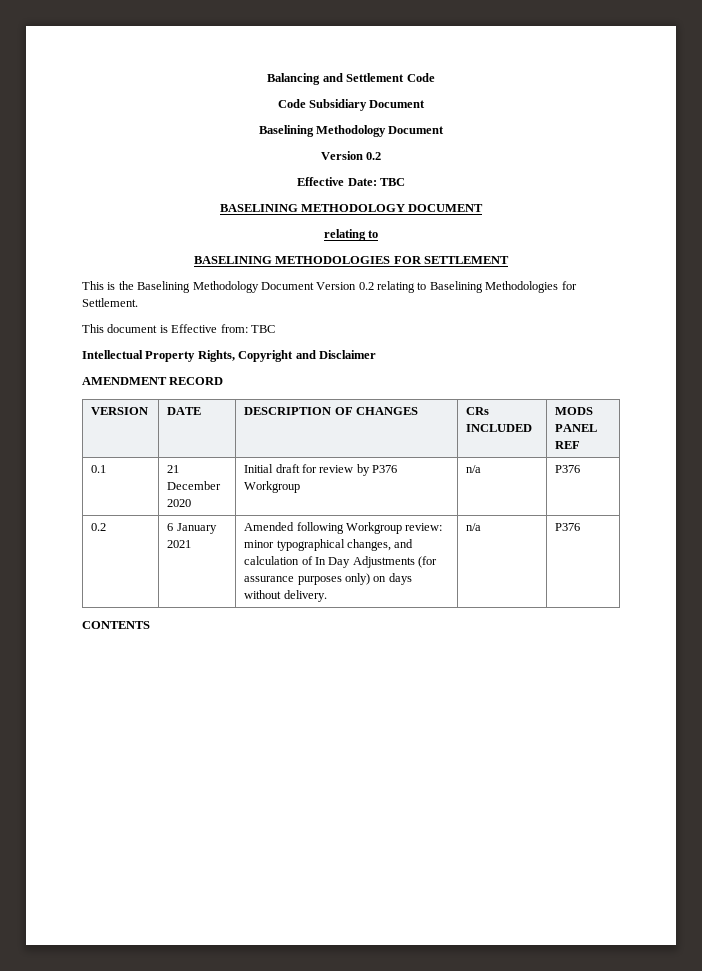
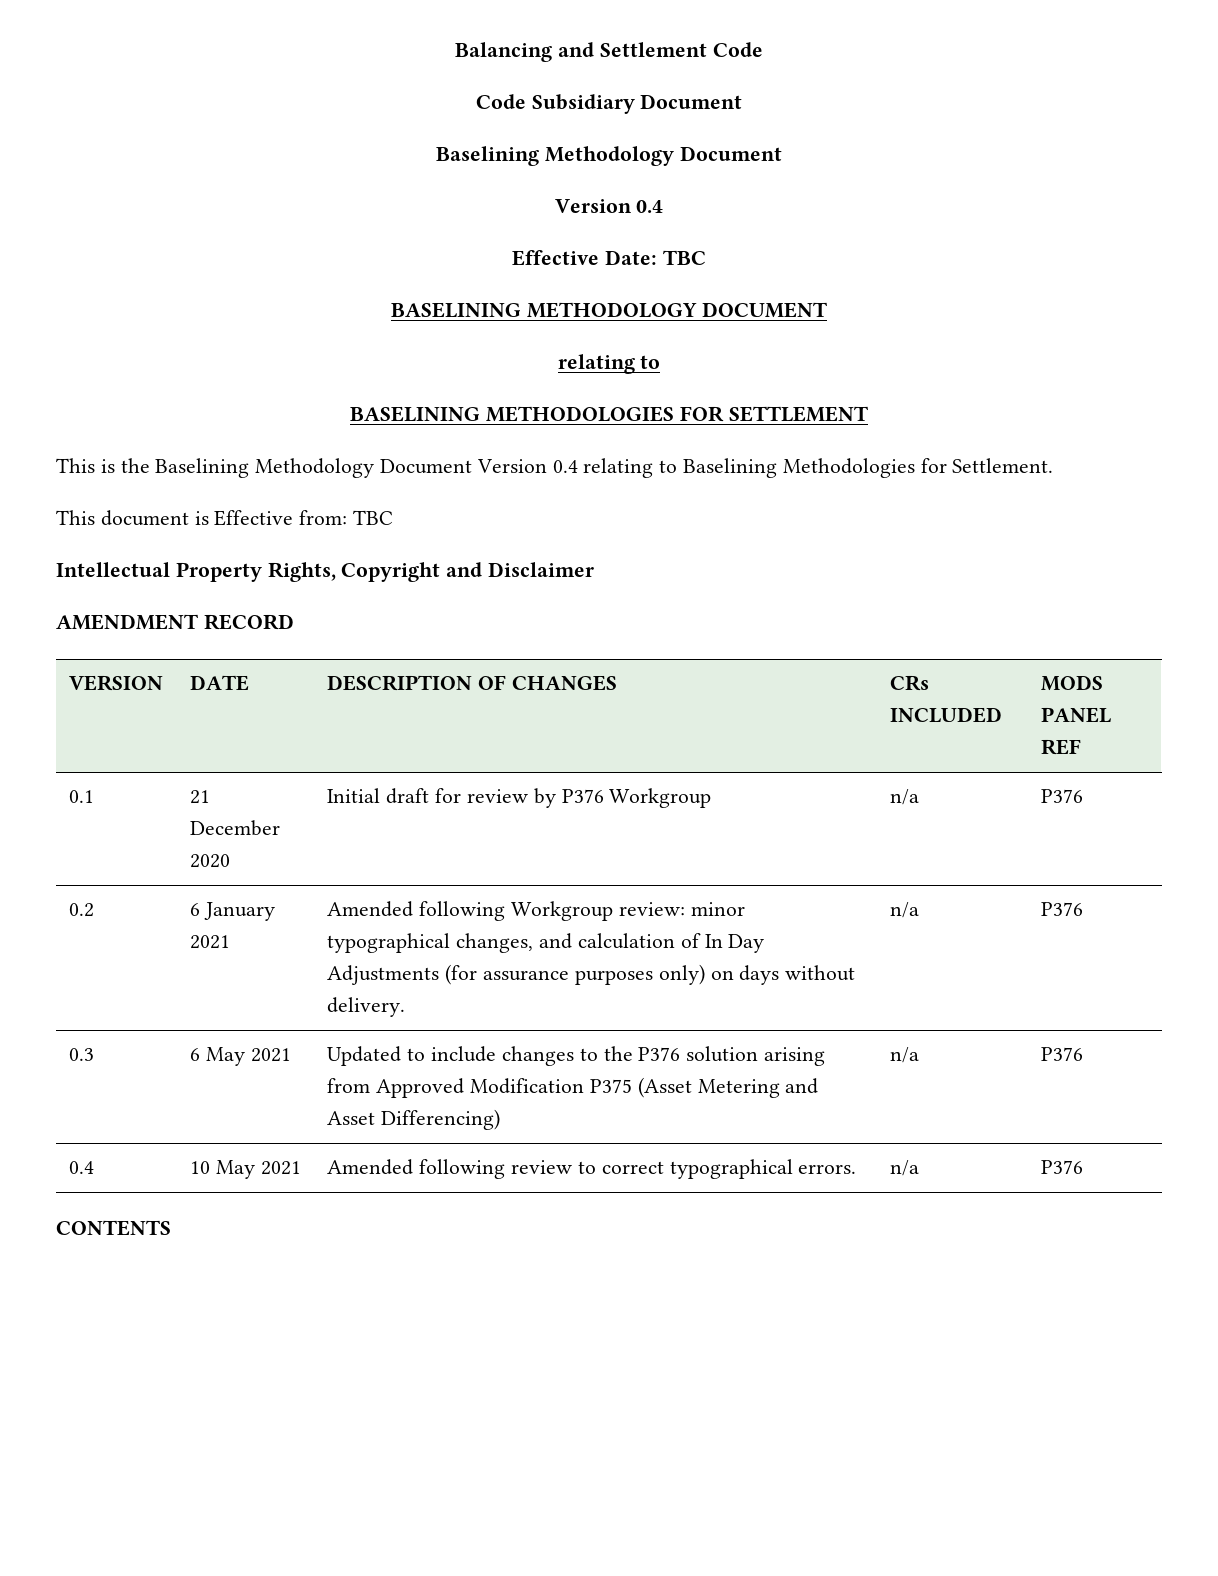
  Code Subsidiary Document
  Baselining Methodology Document
- Version 0.2
+ Version 0.4
- This is the Baselining Methodology Document Version 0.2 relating to Baselining Methodologies for Settlement.
+ This is the Baselining Methodology Document Version 0.4 relating to Baselining Methodologies for Settlement.
+ 0.3 | 6 May 2021 | Updated to include changes to the P376 solution arising from Approved Modification P375 (Asset Metering and Asset Differencing) | n/a | P376
+ 0.4 | 10 May 2021 | Amended following review to correct typographical errors. | n/a | P376

